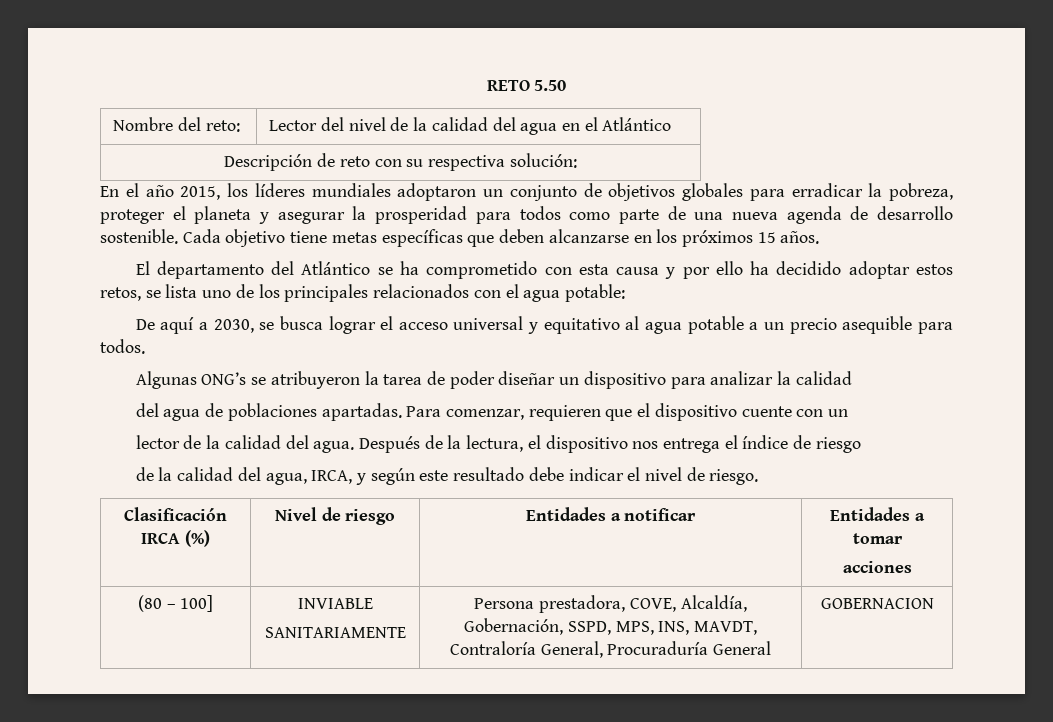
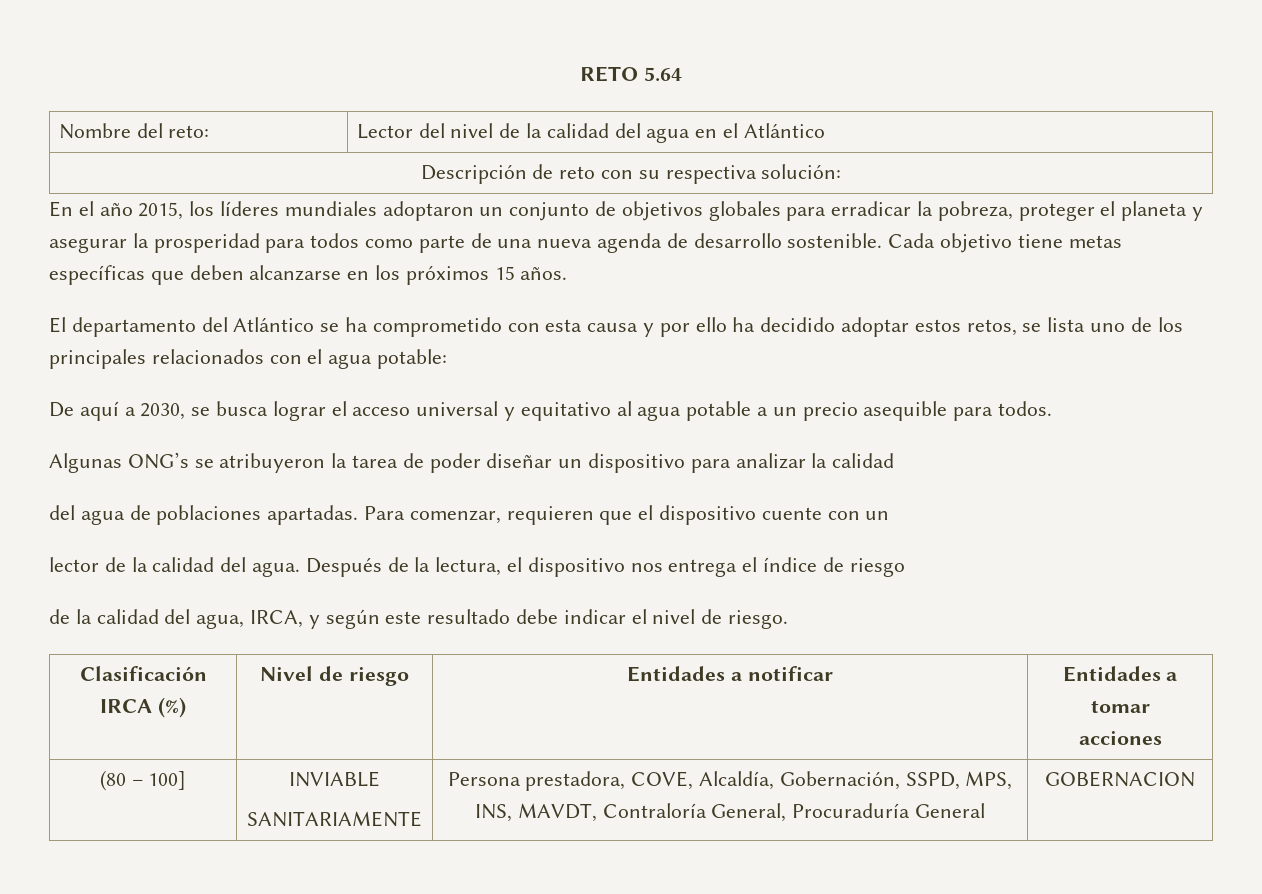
- RETO 5.50
+ RETO 5.64

